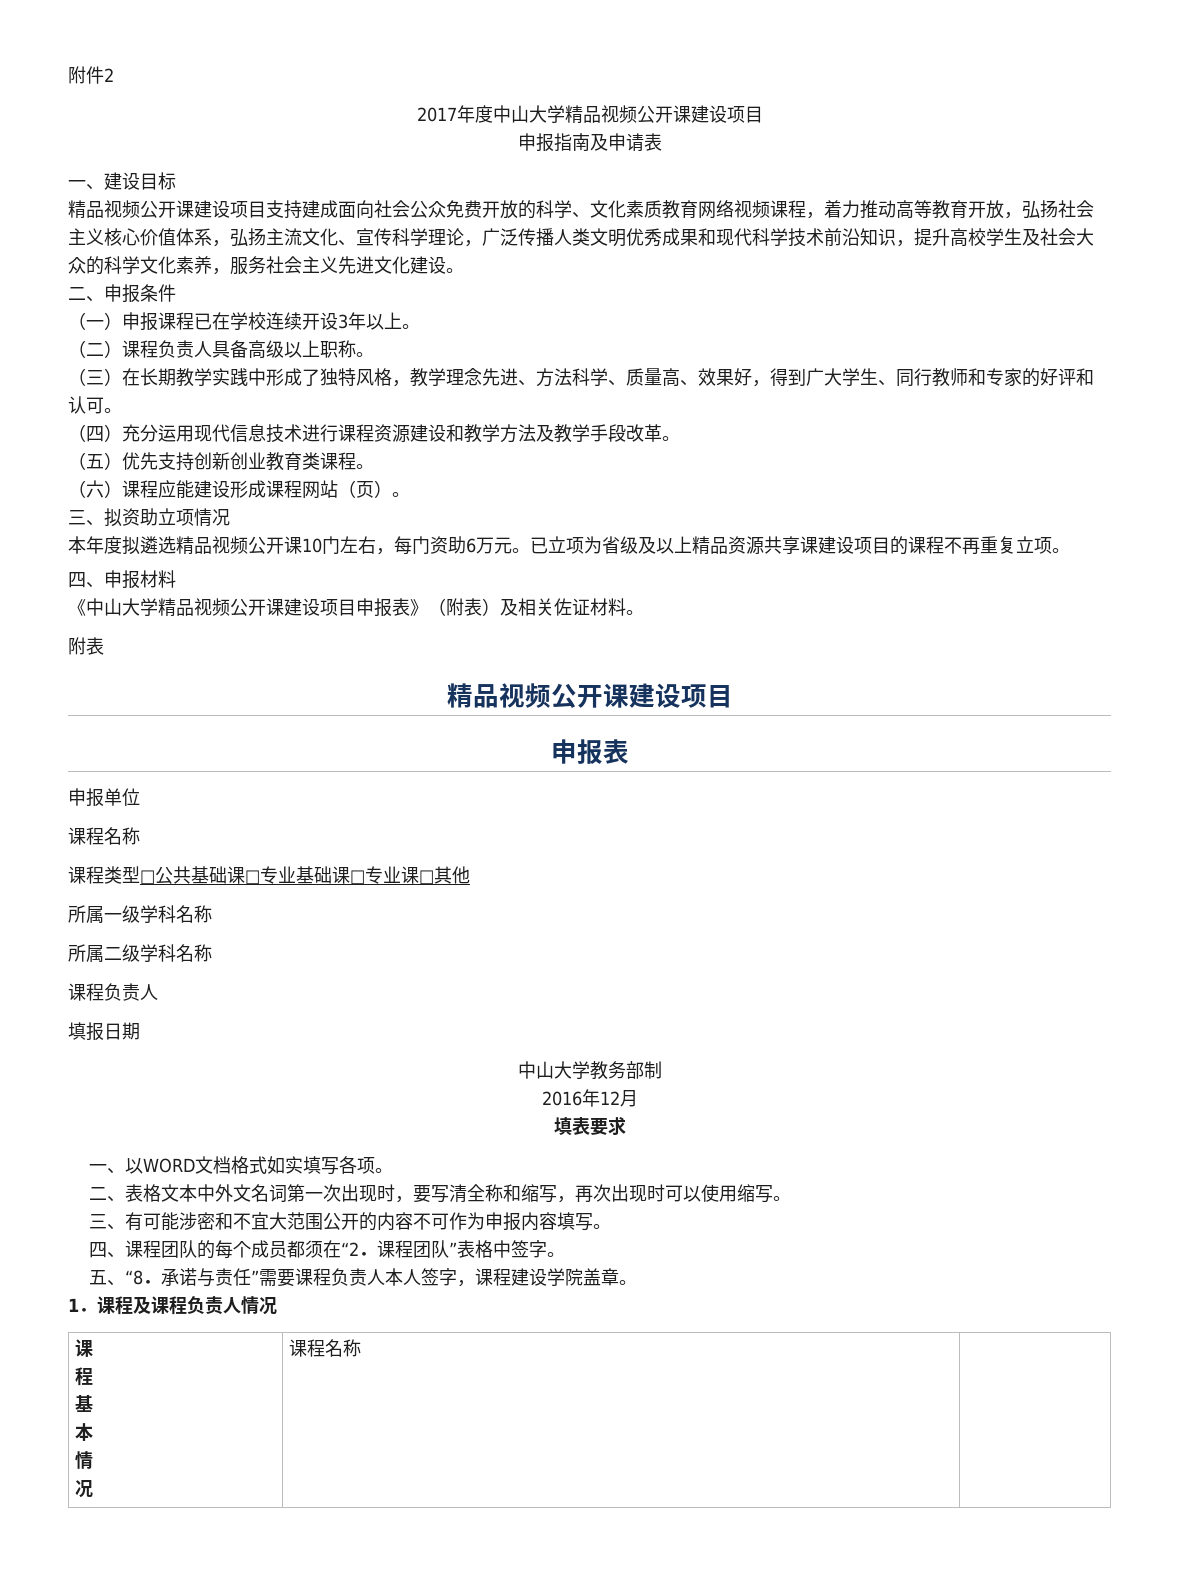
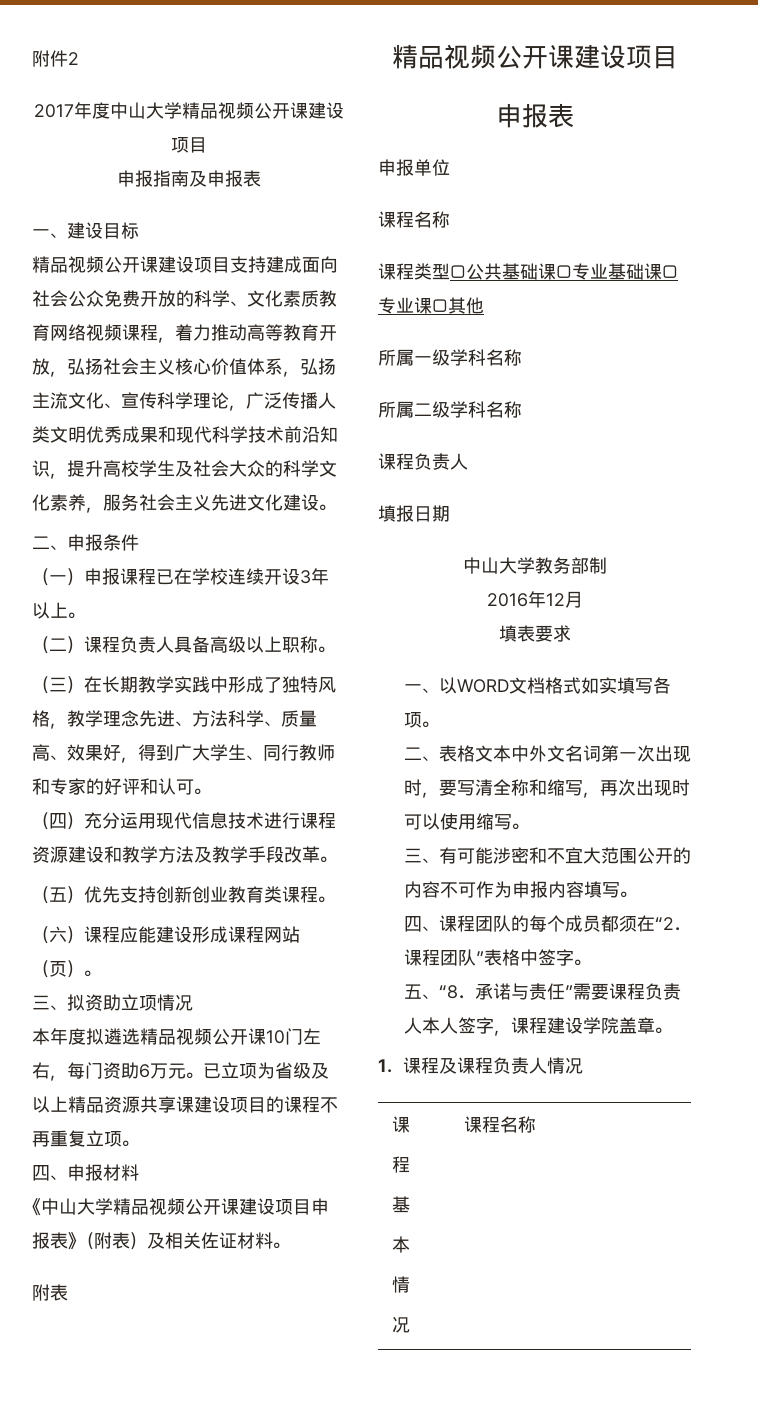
- 申报指南及申请表
+ 申报指南及申报表

